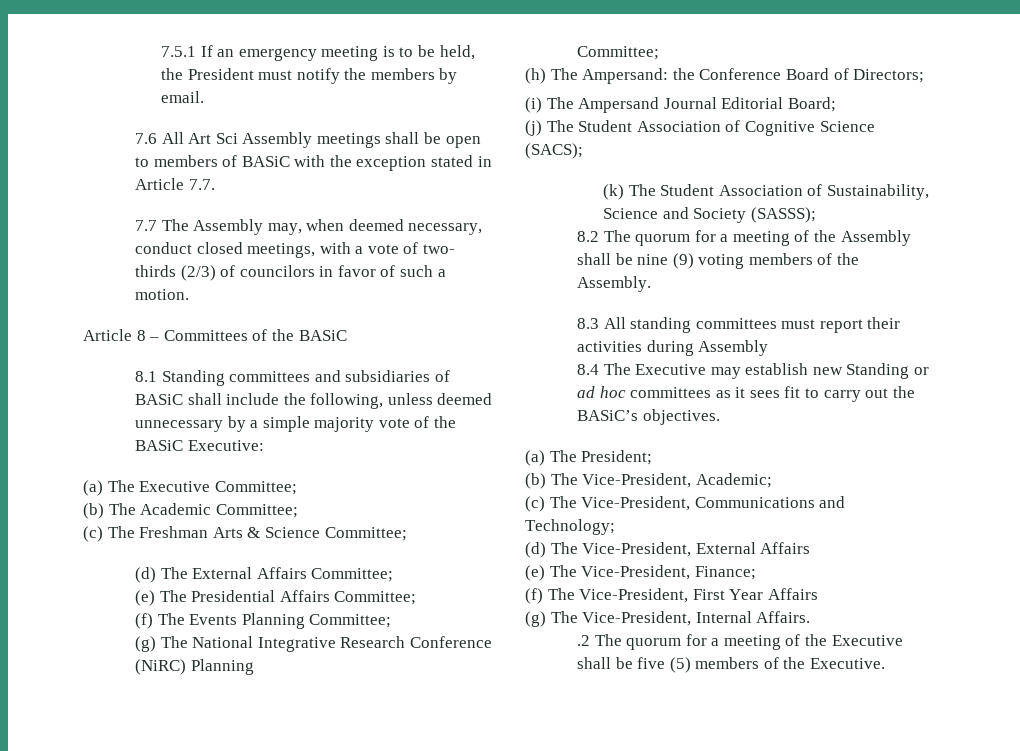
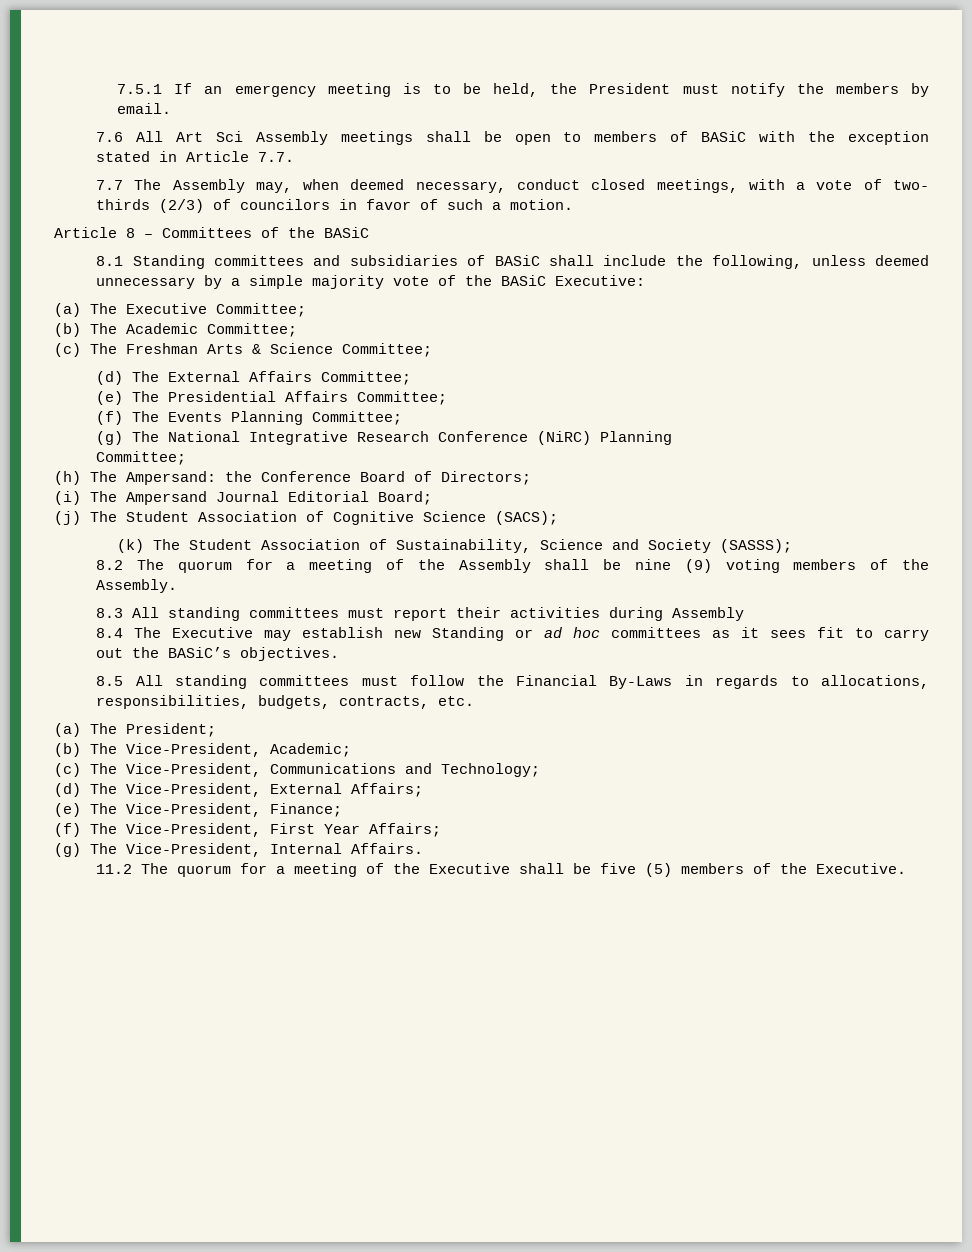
+ 8.5 All standing committees must follow the Financial By-Laws in regards to allocations, responsibilities, budgets, contracts, etc.
- (d) The Vice-President, External Affairs
+ (d) The Vice-President, External Affairs;
- (f) The Vice-President, First Year Affairs
+ (f) The Vice-President, First Year Affairs;
- .2 The quorum for a meeting of the Executive shall be five (5) members of the Executive.
+ 11.2 The quorum for a meeting of the Executive shall be five (5) members of the Executive.

